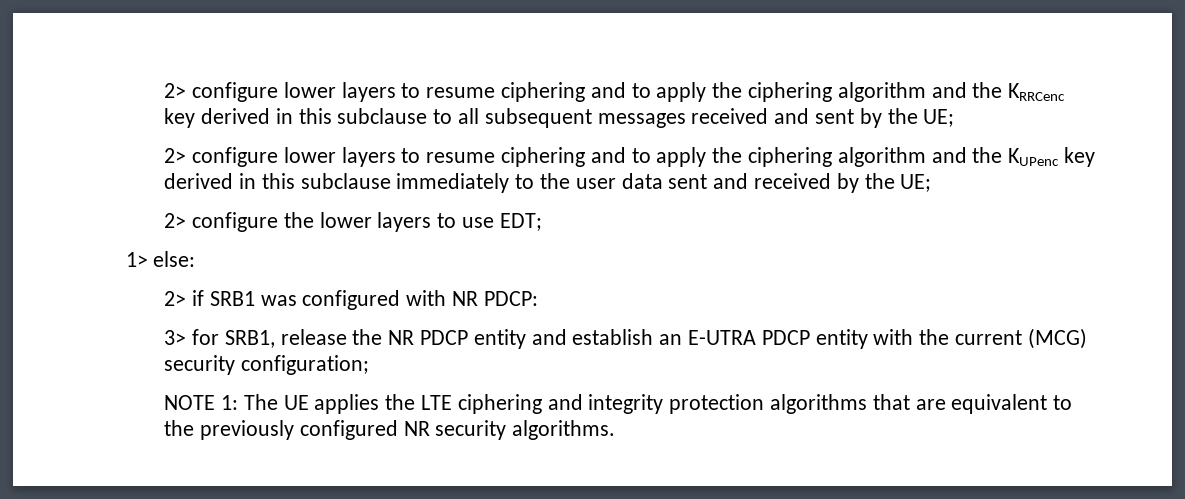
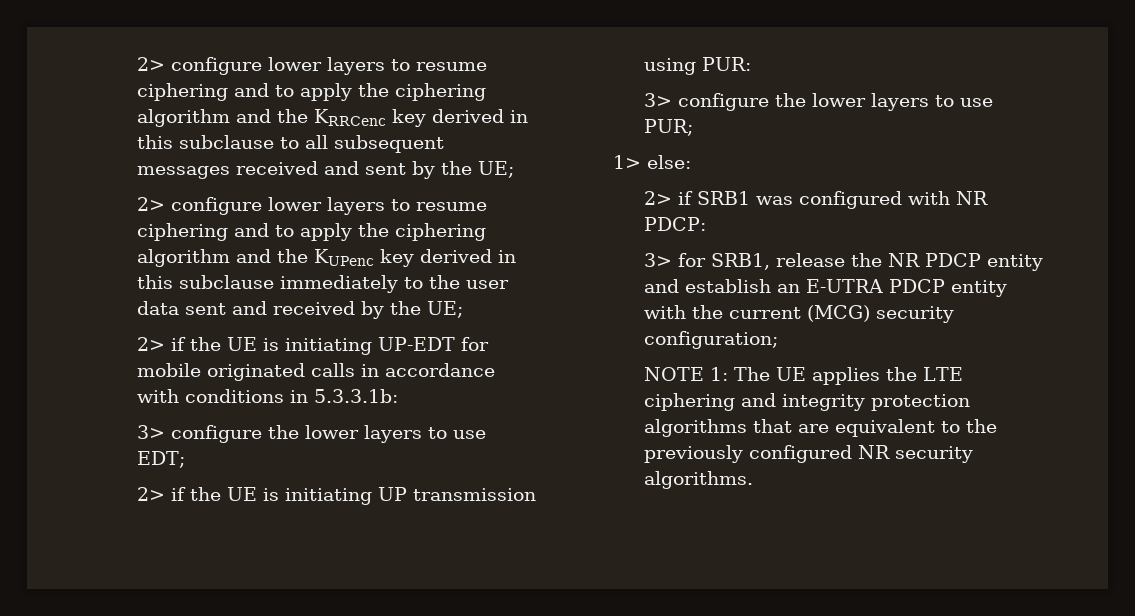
- 2> configure the lower layers to use EDT;
+ 2> if the UE is initiating UP-EDT for mobile originated calls in accordance with conditions in 5.3.3.1b:
+ 3> configure the lower layers to use EDT;
+ 2> if the UE is initiating UP transmission using PUR:
+ 3> configure the lower layers to use PUR;

